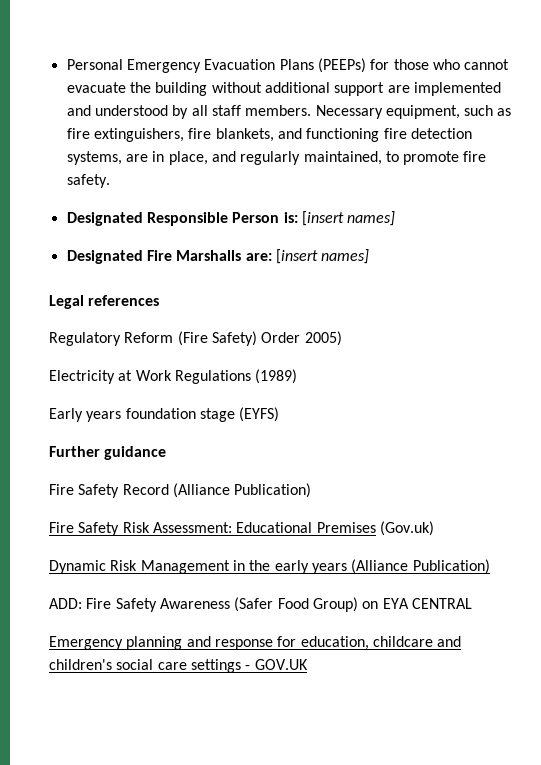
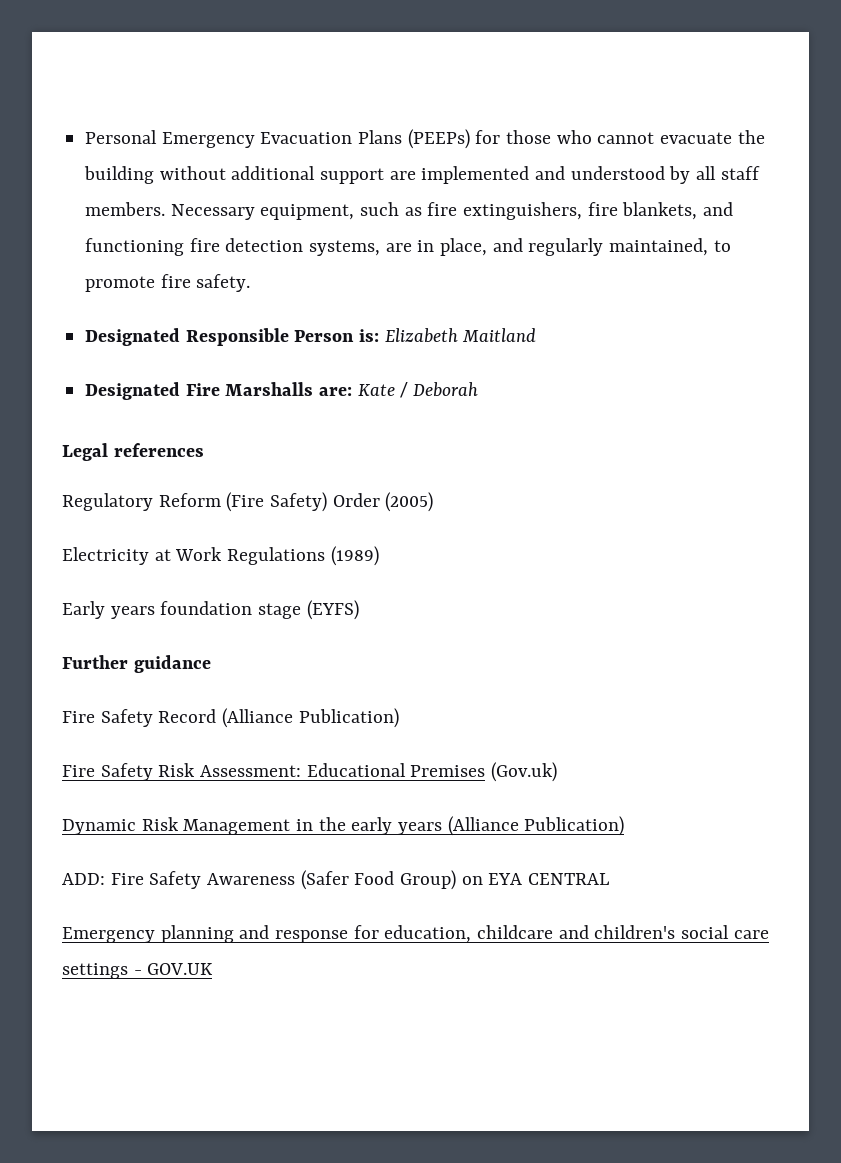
- Designated Responsible Person is: [insert names]
+ Designated Responsible Person is: Elizabeth Maitland
- Designated Fire Marshalls are: [insert names]
+ Designated Fire Marshalls are: Kate / Deborah
- Regulatory Reform (Fire Safety) Order 2005)
+ Regulatory Reform (Fire Safety) Order (2005)

